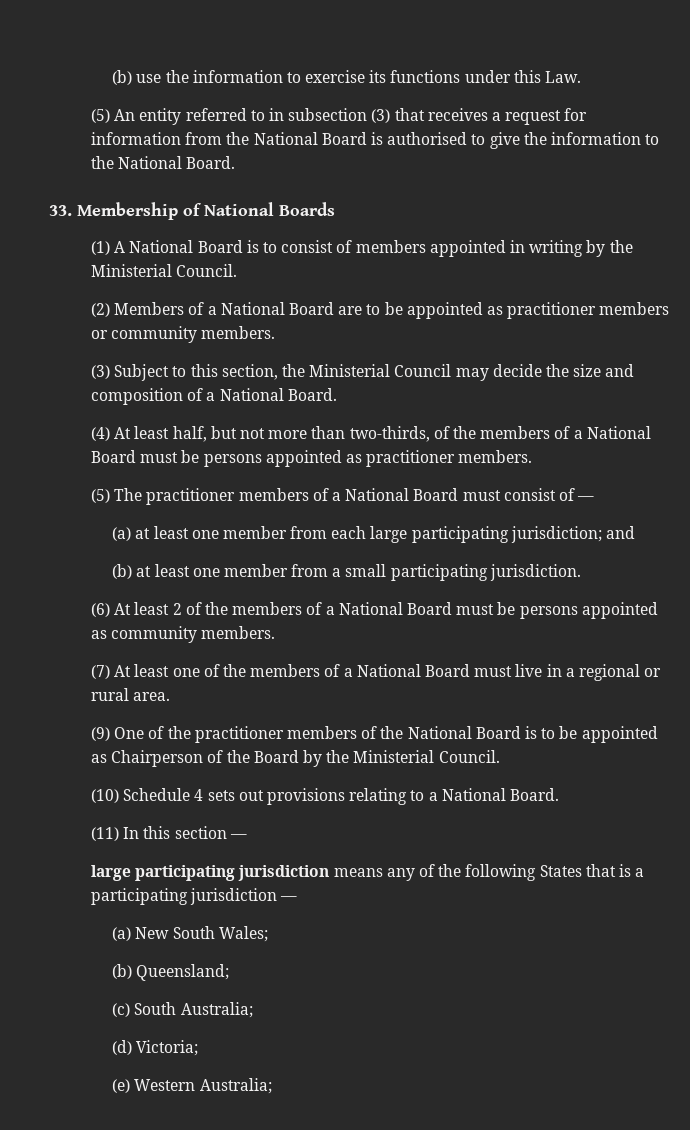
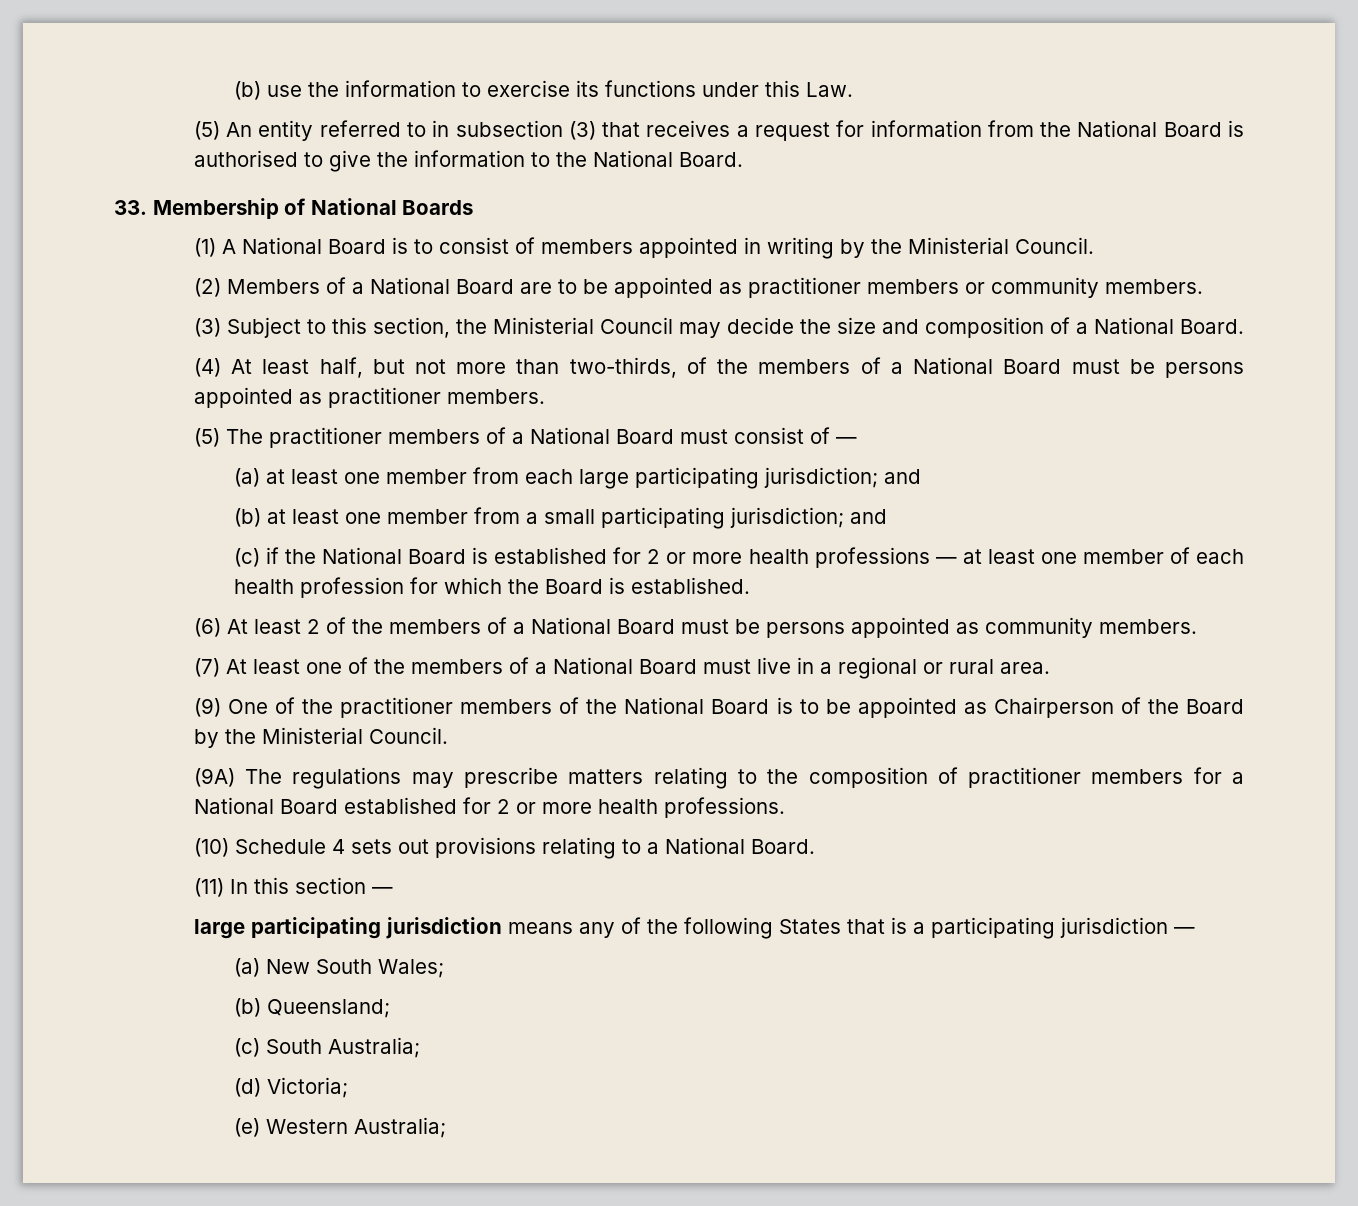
- (b) at least one member from a small participating jurisdiction.
+ (b) at least one member from a small participating jurisdiction; and
+ (c) if the National Board is established for 2 or more health professions — at least one member of each health profession for which the Board is established.
+ (9A) The regulations may prescribe matters relating to the composition of practitioner members for a National Board established for 2 or more health professions.

